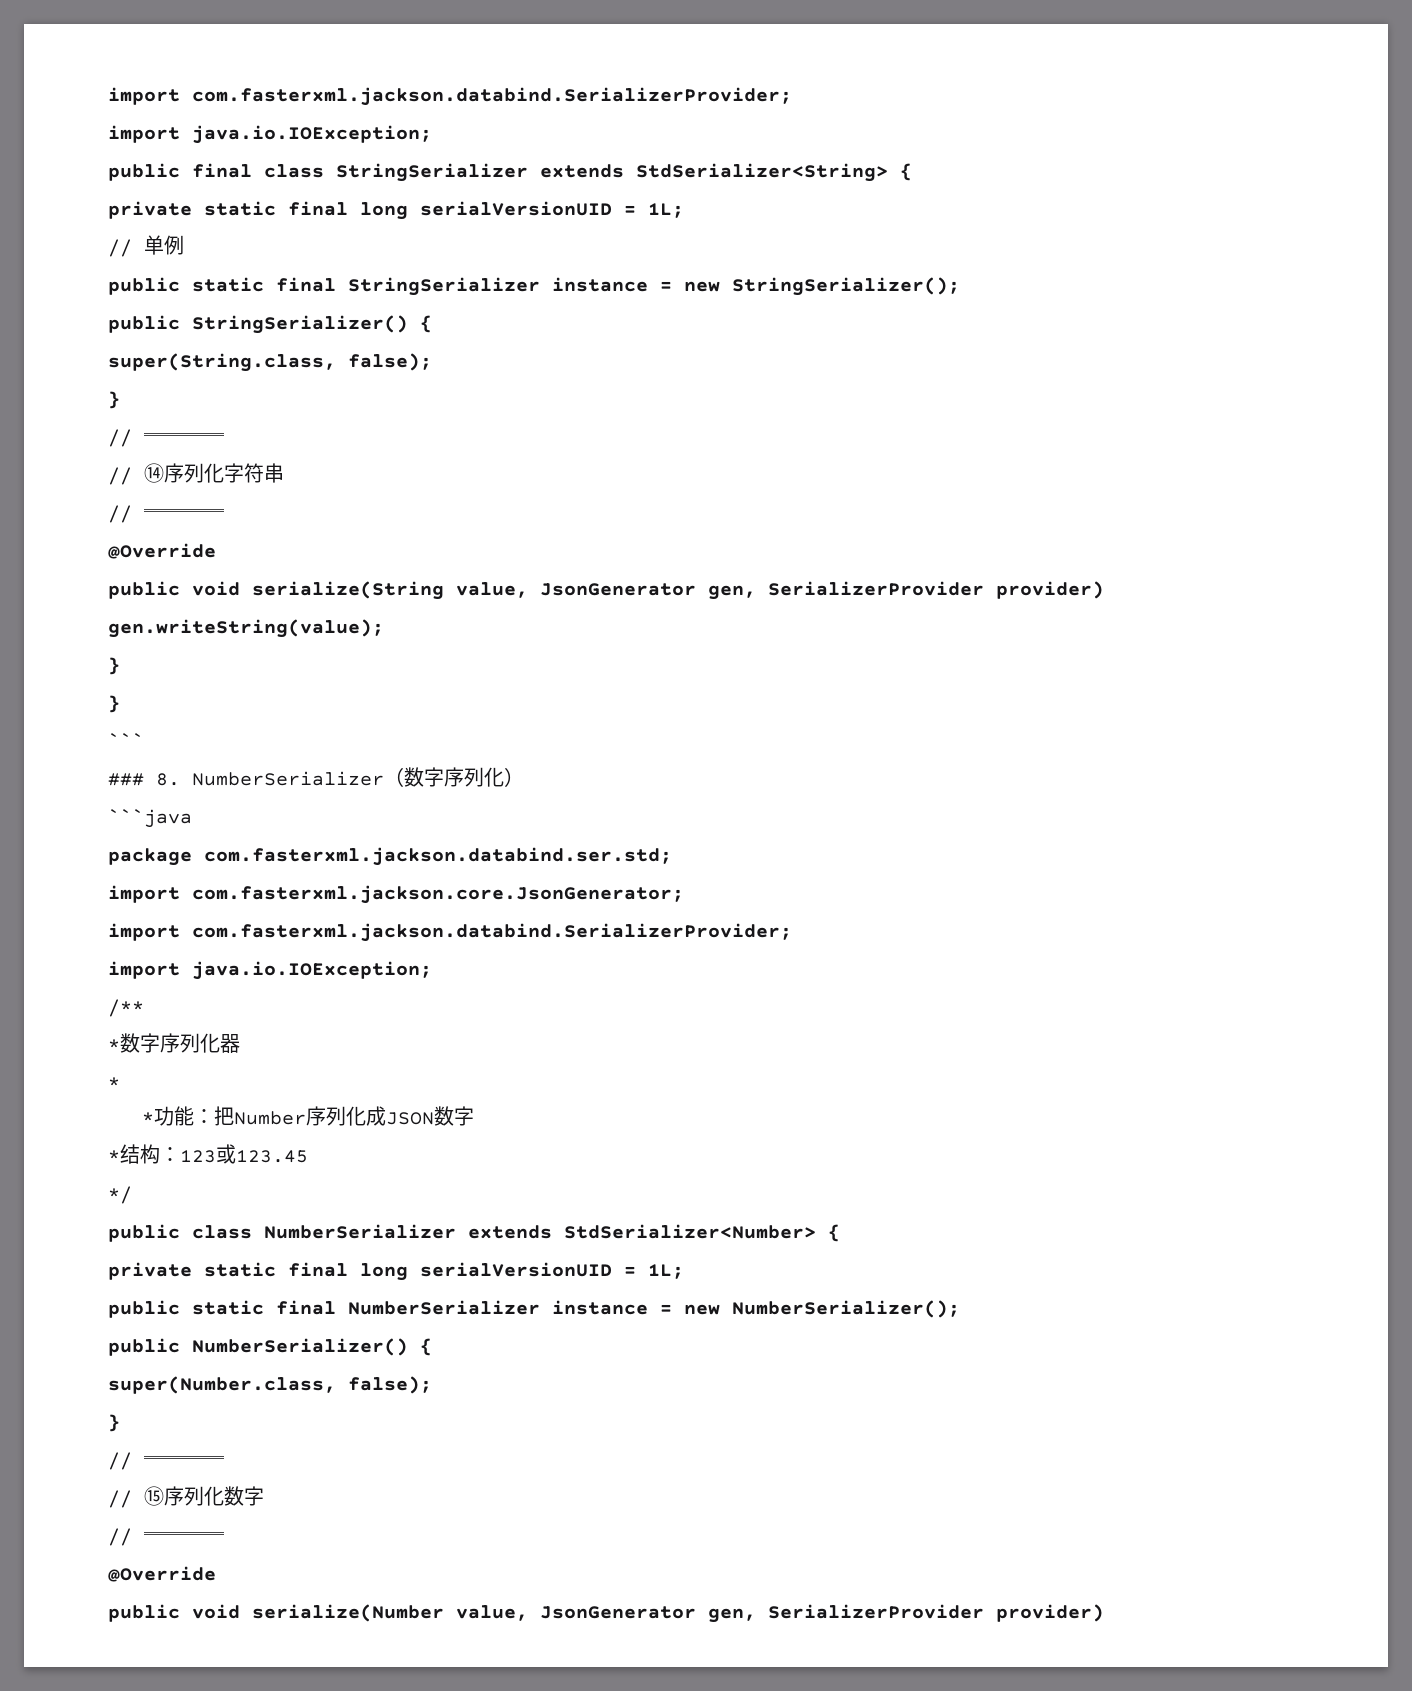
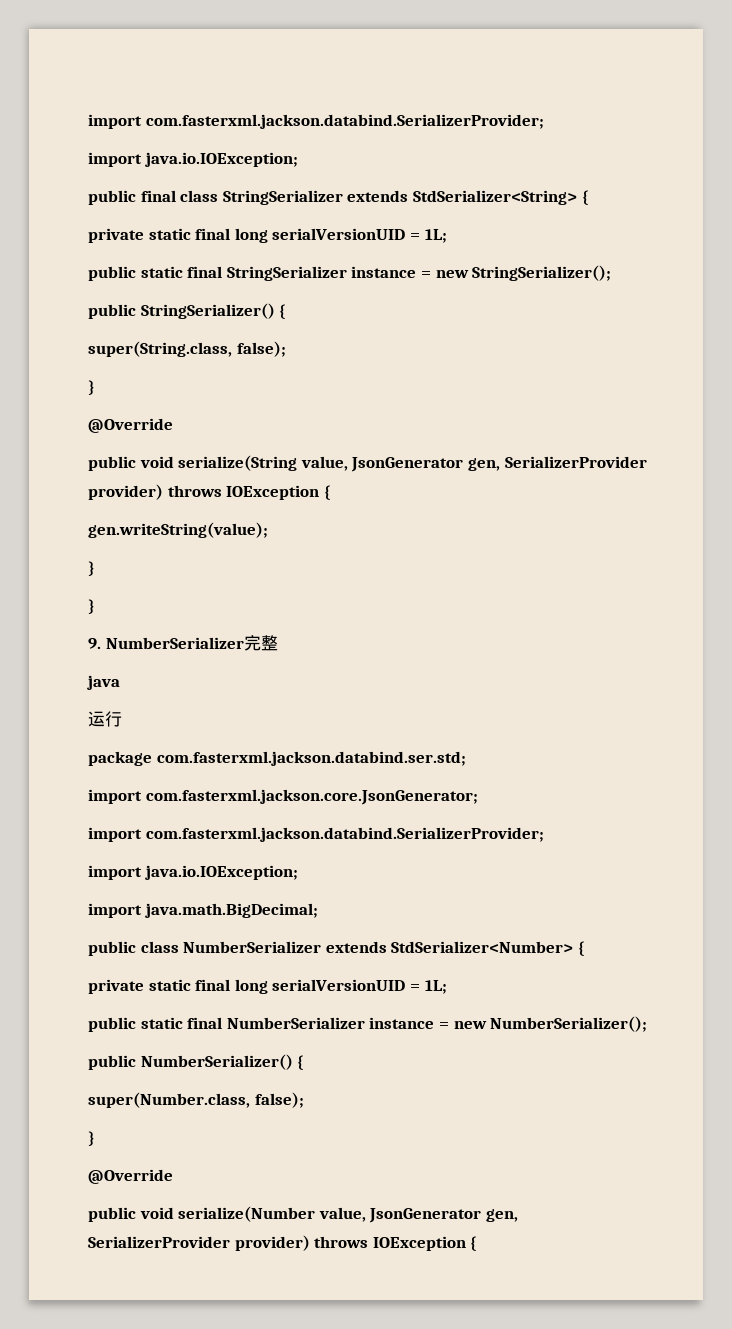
- // 单例
  super(String.class, false);
  }
- // ════
- // ⑭序列化字符串
- // ════
- public void serialize(String value, JsonGenerator gen, SerializerProvider provider)
+ public void serialize(String value, JsonGenerator gen, SerializerProvider provider) throws IOException {
- ```
- ### 8. NumberSerializer（数字序列化）
- ```java
+ 9. NumberSerializer完整
+ java
+ 运行
- /**
- *数字序列化器
- *
- *功能：把Number序列化成JSON数字
- *结构：123或123.45
- */
+ import java.math.BigDecimal;
  super(Number.class, false);
  }
- // ════
- // ⑮序列化数字
- // ════
- public void serialize(Number value, JsonGenerator gen, SerializerProvider provider)
+ public void serialize(Number value, JsonGenerator gen, SerializerProvider provider) throws IOException {

